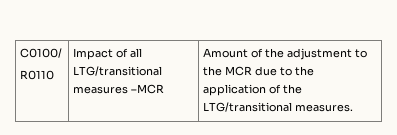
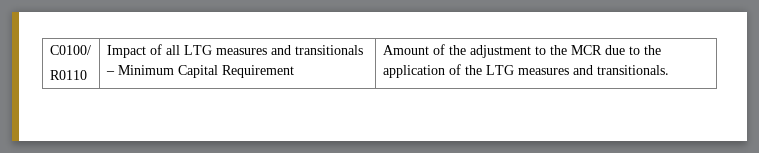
  C0100/
- R0110 | Impact of all LTG/transitional measures –MCR | Amount of the adjustment to the MCR due to the application of the LTG/transitional measures.
+ R0110 | Impact of all LTG measures and transitionals – Minimum Capital Requirement | Amount of the adjustment to the MCR due to the application of the LTG measures and transitionals.

